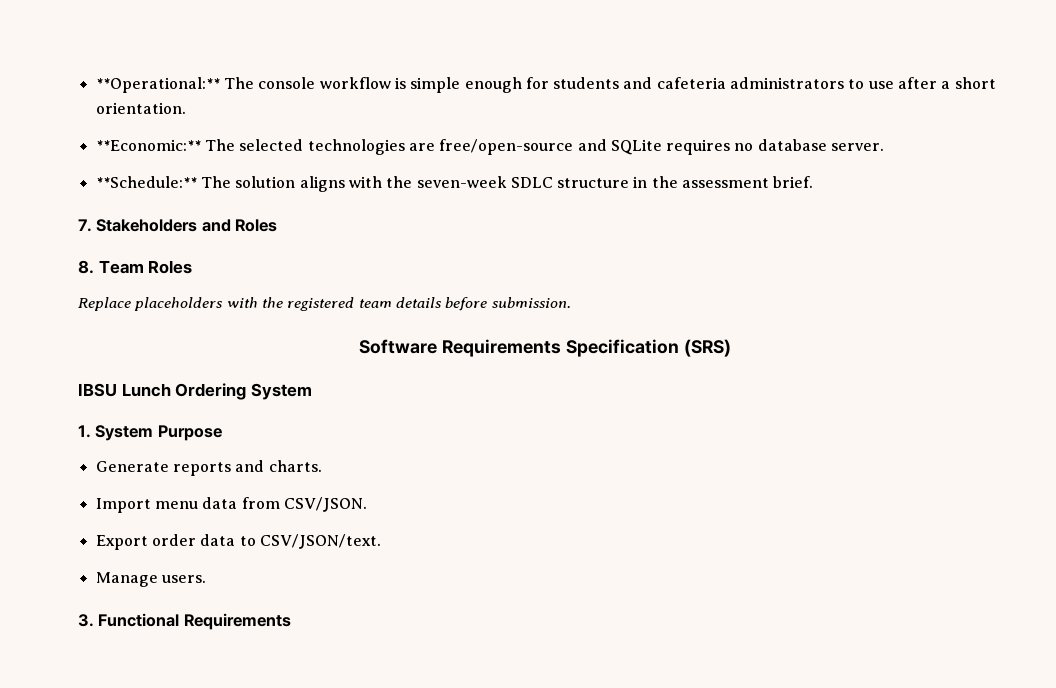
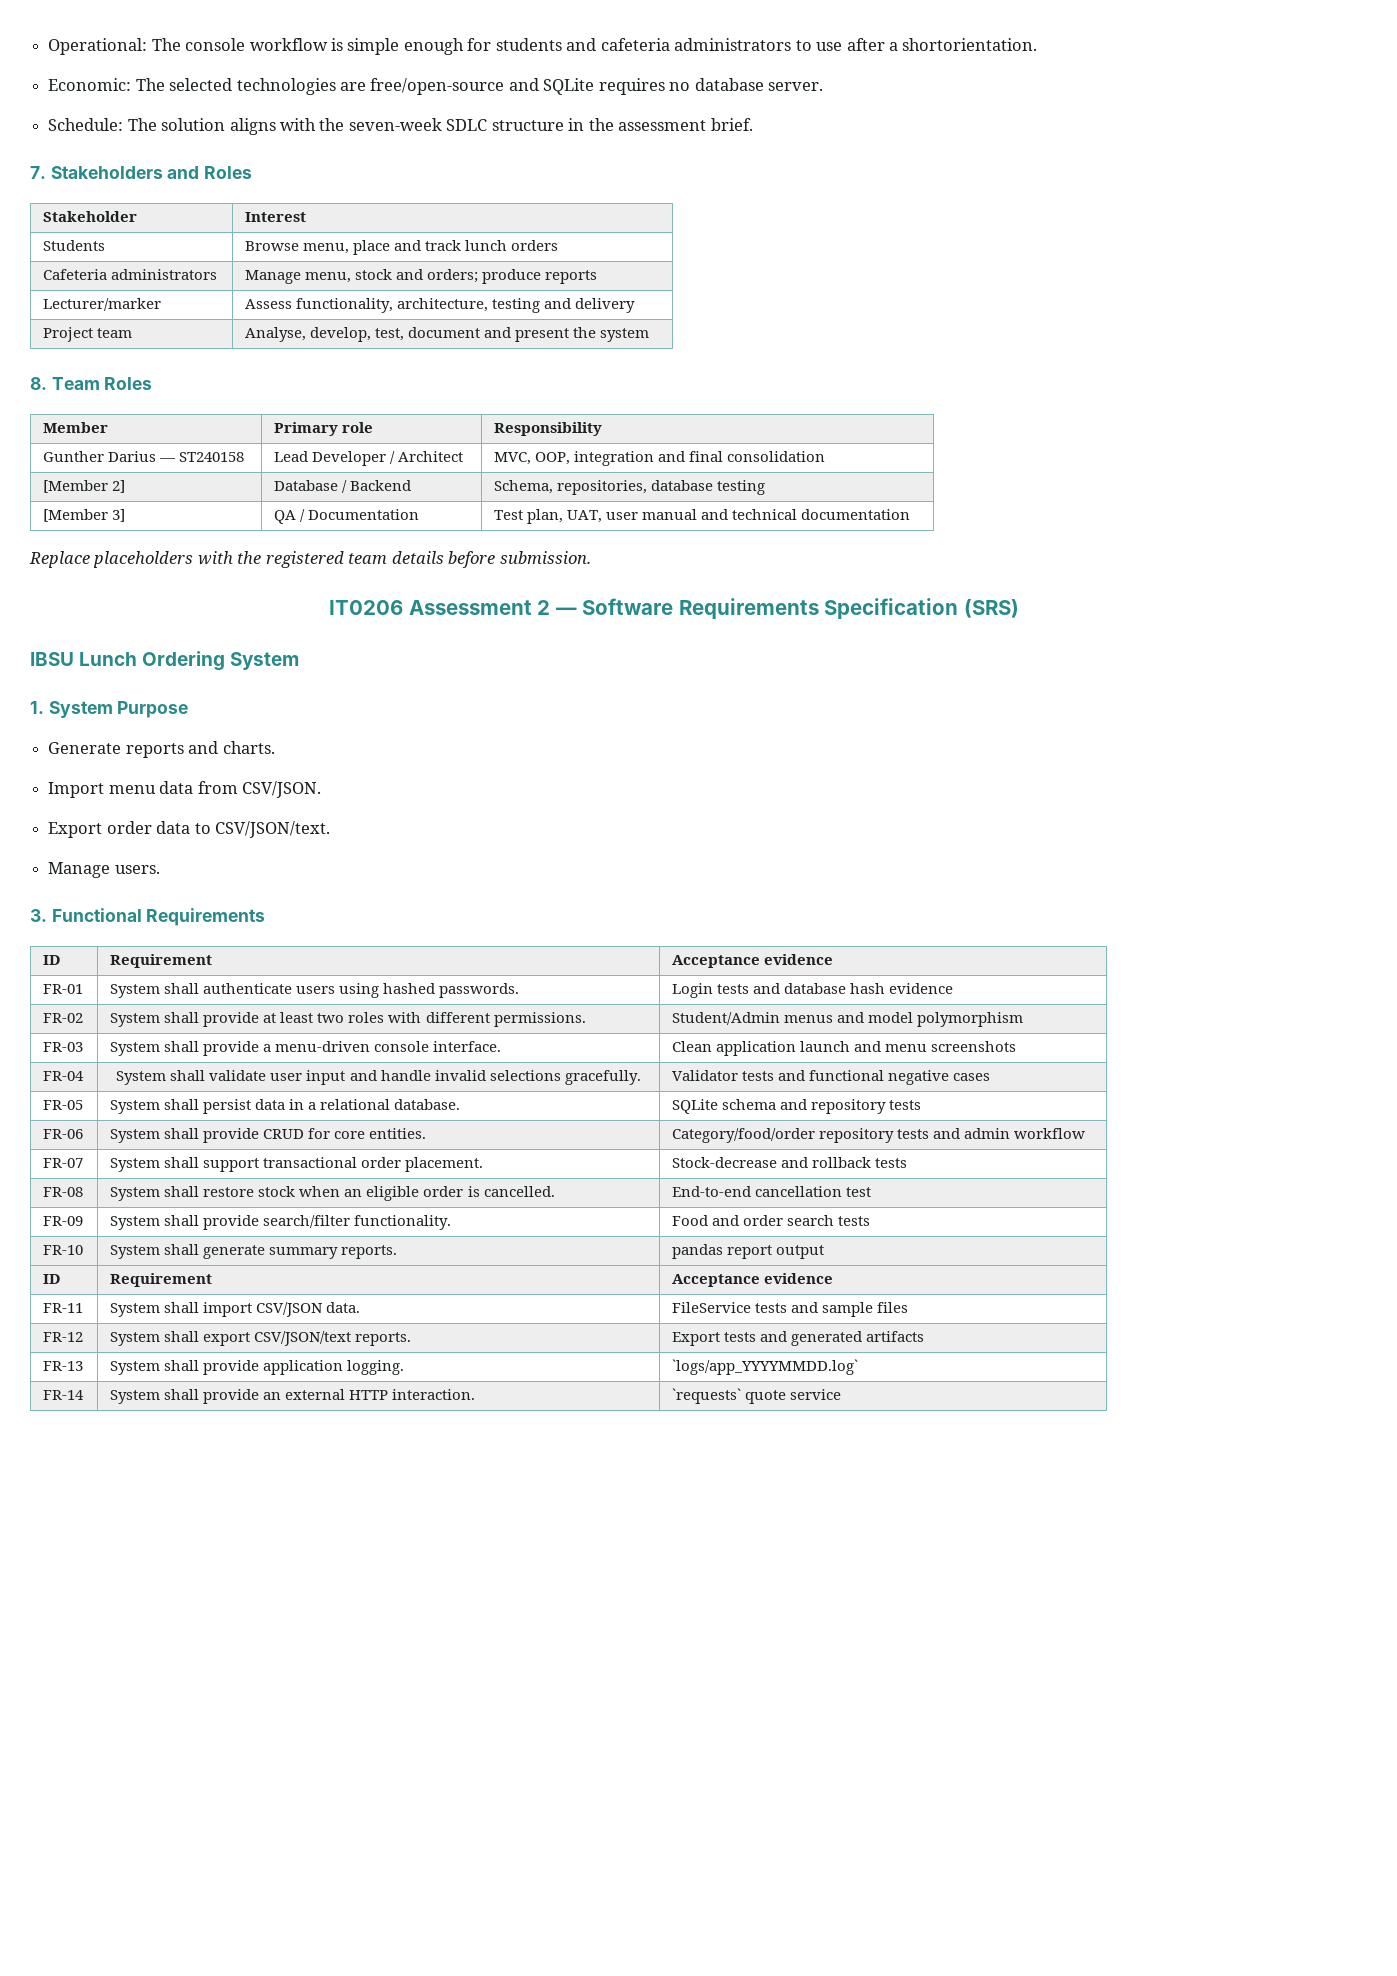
- **Operational:** The console workflow is simple enough for students and cafeteria administrators to use after a short orientation.
- **Economic:** The selected technologies are free/open-source and SQLite requires no database server.
+ Operational: The console workflow is simple enough for students and cafeteria administrators to use after a shortorientation.
+ Economic: The selected technologies are free/open-source and SQLite requires no database server.
- **Schedule:** The solution aligns with the seven-week SDLC structure in the assessment brief.
+ Schedule: The solution aligns with the seven-week SDLC structure in the assessment brief.
+ Stakeholder | Interest
+ Students | Browse menu, place and track lunch orders
+ Cafeteria administrators | Manage menu, stock and orders; produce reports
+ Lecturer/marker | Assess functionality, architecture, testing and delivery
+ Project team | Analyse, develop, test, document and present the system
  8. Team Roles
+ Member | Primary role | Responsibility
+ Gunther Darius — ST240158 | Lead Developer / Architect | MVC, OOP, integration and final consolidation
+ [Member 2] | Database / Backend | Schema, repositories, database testing
+ [Member 3] | QA / Documentation | Test plan, UAT, user manual and technical documentation
- Software Requirements Specification (SRS)
+ IT0206 Assessment 2 — Software Requirements Specification (SRS)
  3. Functional Requirements
+ ID | Requirement | Acceptance evidence
+ FR-01 | System shall authenticate users using hashed passwords. | Login tests and database hash evidence
+ FR-02 | System shall provide at least two roles with different permissions. | Student/Admin menus and model polymorphism
+ FR-03 | System shall provide a menu-driven console interface. | Clean application launch and menu screenshots
+ FR-04 | System shall validate user input and handle invalid selections gracefully. | Validator tests and functional negative cases
+ FR-05 | System shall persist data in a relational database. | SQLite schema and repository tests
+ FR-06 | System shall provide CRUD for core entities. | Category/food/order repository tests and admin workflow
+ FR-07 | System shall support transactional order placement. | Stock-decrease and rollback tests
+ FR-08 | System shall restore stock when an eligible order is cancelled. | End-to-end cancellation test
+ FR-09 | System shall provide search/filter functionality. | Food and order search tests
+ FR-10 | System shall generate summary reports. | pandas report output
+ ID | Requirement | Acceptance evidence
+ FR-11 | System shall import CSV/JSON data. | FileService tests and sample files
+ FR-12 | System shall export CSV/JSON/text reports. | Export tests and generated artifacts
+ FR-13 | System shall provide application logging. | `logs/app_YYYYMMDD.log`
+ FR-14 | System shall provide an external HTTP interaction. | `requests` quote service

